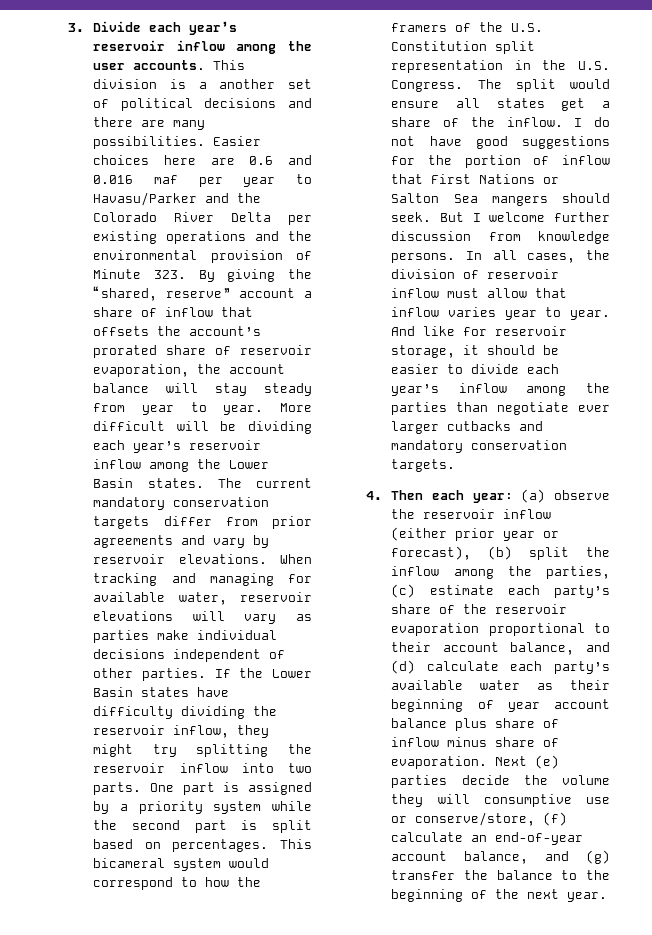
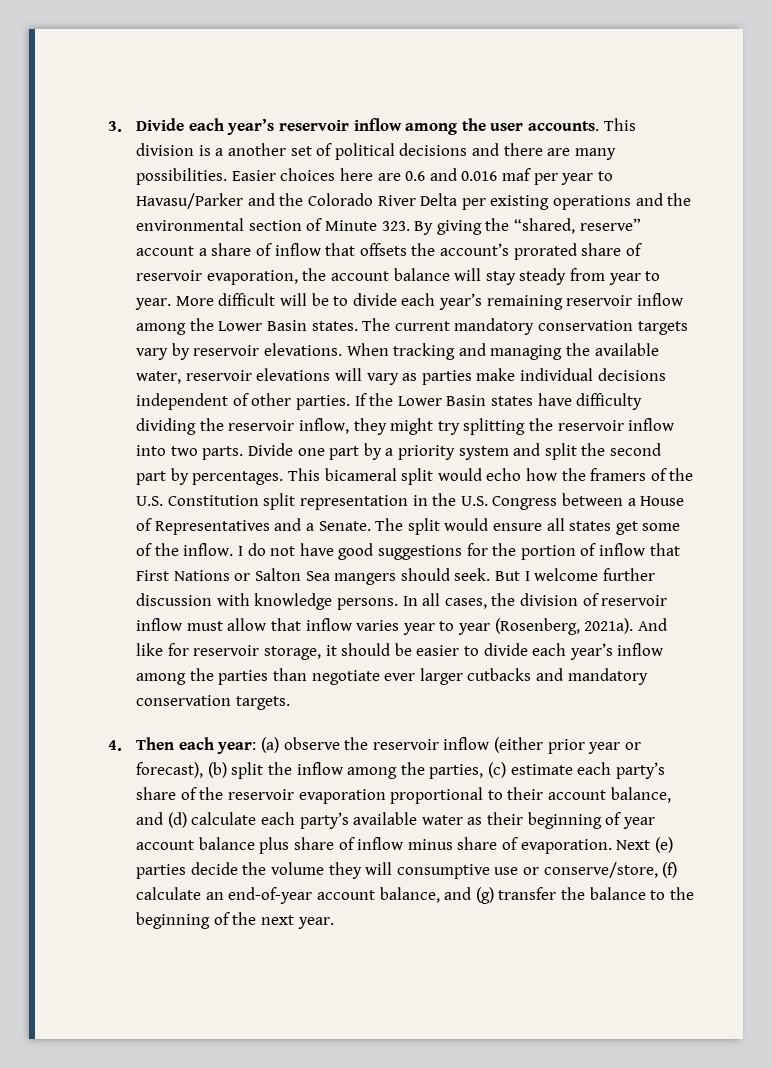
- Easier choices here are 0.6 and 0.016 maf per year to Havasu/Parker and the Colorado River Delta per existing operations and the environmental provision of Minute 323. By giving the “shared, reserve” account a share of inflow that offsets the account’s prorated share of reservoir evaporation, the account balance will stay steady from year to year.
+ Easier choices here are 0.6 and 0.016 maf per year to Havasu/Parker and the Colorado River Delta per existing operations and the environmental section of Minute 323. By giving the “shared, reserve” account a share of inflow that offsets the account’s prorated share of reservoir evaporation, the account balance will stay steady from year to year.
- More difficult will be dividing each year’s reservoir inflow among the Lower Basin states.
+ More difficult will be to divide each year’s remaining reservoir inflow among the Lower Basin states.
- The current mandatory conservation targets differ from prior agreements and vary by reservoir elevations.
+ The current mandatory conservation targets vary by reservoir elevations.
- When tracking and managing for available water, reservoir elevations will vary as parties make individual decisions independent of other parties.
+ When tracking and managing the available water, reservoir elevations will vary as parties make individual decisions independent of other parties.
- One part is assigned by a priority system while the second part is split based on percentages. This bicameral system would correspond to how the framers of the U.S. Constitution split representation in the U.S. Congress.
+ Divide one part by a priority system and split the second part by percentages. This bicameral split would echo how the framers of the U.S. Constitution split representation in the U.S. Congress between a House of Representatives and a Senate.
- The split would ensure all states get a share of the inflow.
+ The split would ensure all states get some of the inflow.
- But I welcome further discussion from knowledge persons.
+ But I welcome further discussion with knowledge persons.
- In all cases, the division of reservoir inflow must allow that inflow varies year to year.
+ In all cases, the division of reservoir inflow must allow that inflow varies year to year (Rosenberg, 2021a).

